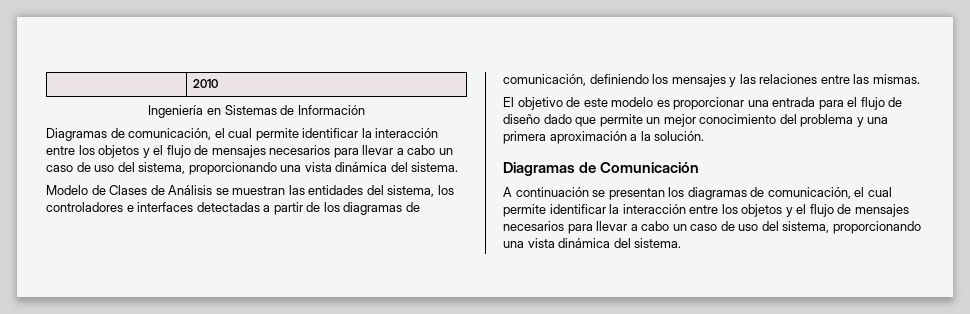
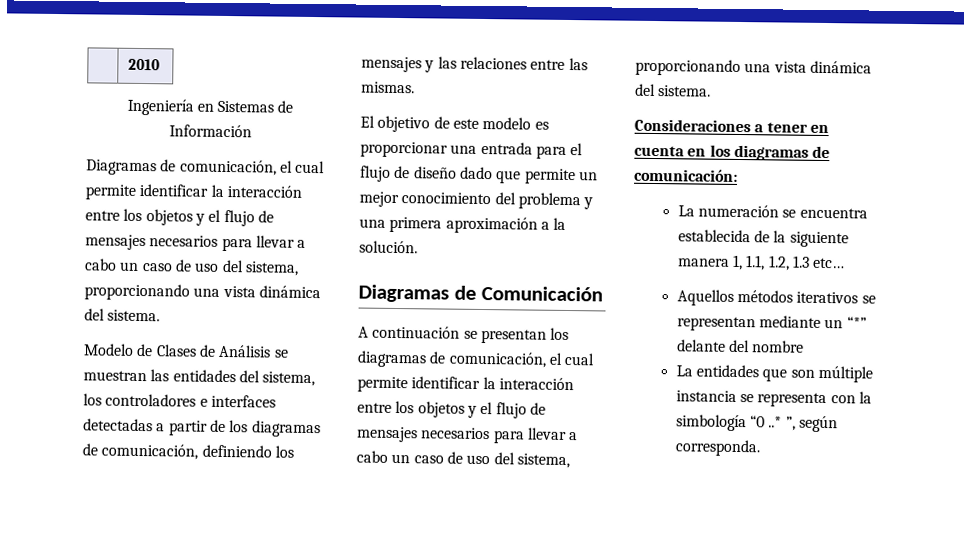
+ Consideraciones a tener en cuenta en los diagramas de comunicación:
+ La numeración se encuentra establecida de la siguiente manera 1, 1.1, 1.2, 1.3 etc…
+ Aquellos métodos iterativos se representan mediante un “*” delante del nombre
+ La entidades que son múltiple instancia se representa con la simbología “0 ..* ”, según corresponda.

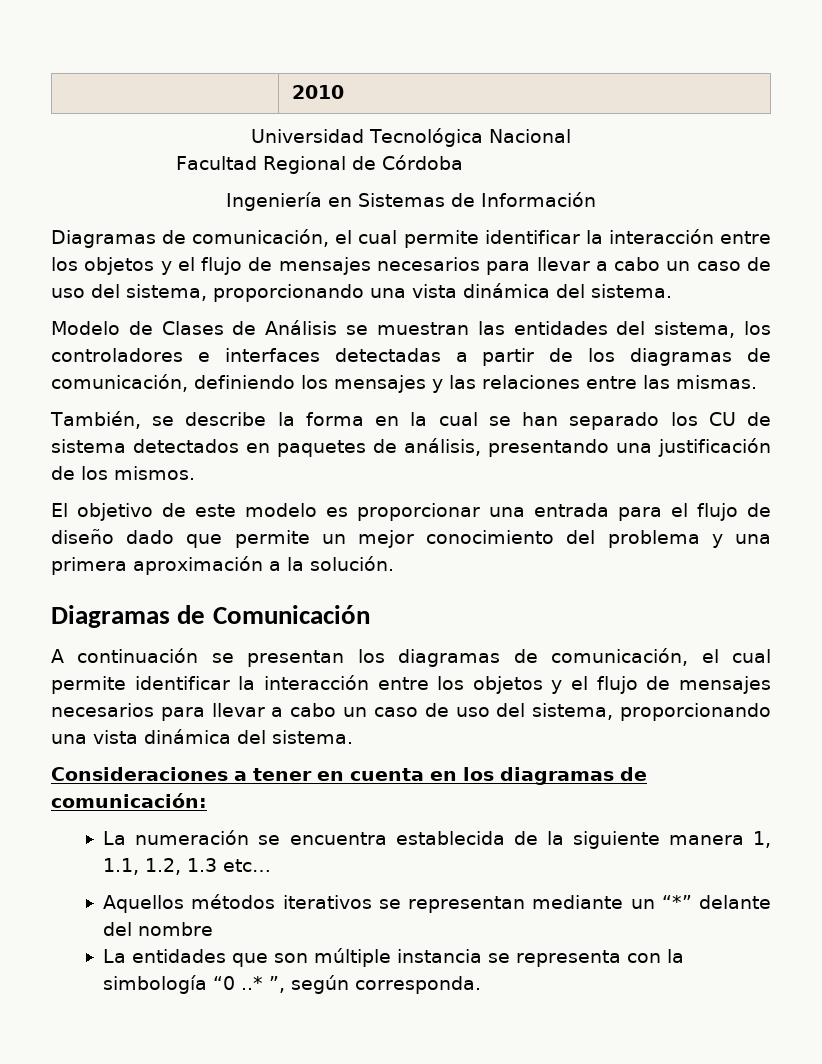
+ Universidad Tecnológica Nacional
+ Facultad Regional de Córdoba
+ También, se describe la forma en la cual se han separado los CU de sistema detectados en paquetes de análisis, presentando una justificación de los mismos.

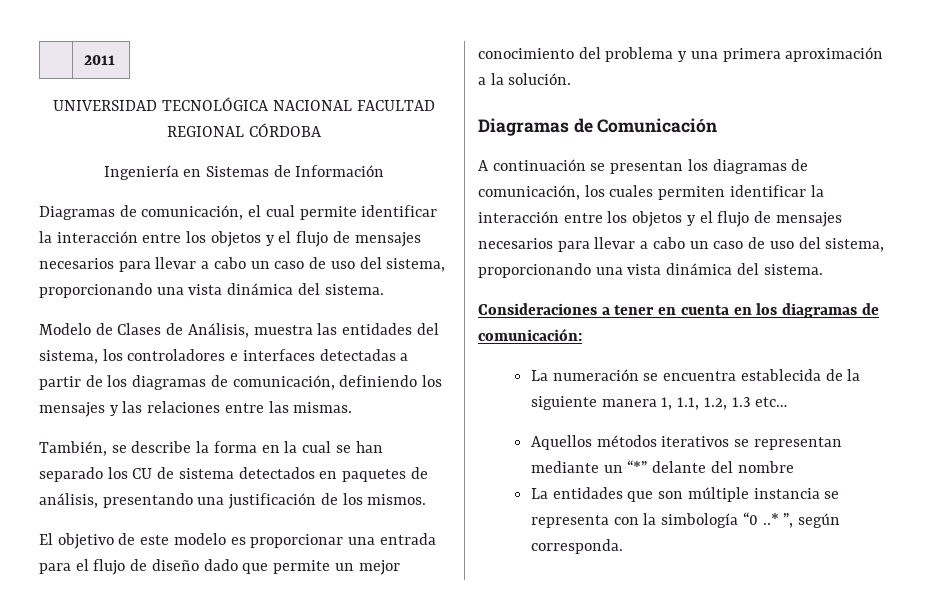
- | 2010
- Universidad Tecnológica Nacional
- Facultad Regional de Córdoba
+ | 2011
+ UNIVERSIDAD TECNOLÓGICA NACIONAL FACULTAD REGIONAL CÓRDOBA
- Modelo de Clases de Análisis se muestran las entidades del sistema, los controladores e interfaces detectadas a partir de los diagramas de comunicación, definiendo los mensajes y las relaciones entre las mismas.
+ Modelo de Clases de Análisis, muestra las entidades del sistema, los controladores e interfaces detectadas a partir de los diagramas de comunicación, definiendo los mensajes y las relaciones entre las mismas.
- A continuación se presentan los diagramas de comunicación, el cual permite identificar la interacción entre los objetos y el flujo de mensajes necesarios para llevar a cabo un caso de uso del sistema, proporcionando una vista dinámica del sistema.
+ A continuación se presentan los diagramas de comunicación, los cuales permiten identificar la interacción entre los objetos y el flujo de mensajes necesarios para llevar a cabo un caso de uso del sistema, proporcionando una vista dinámica del sistema.

